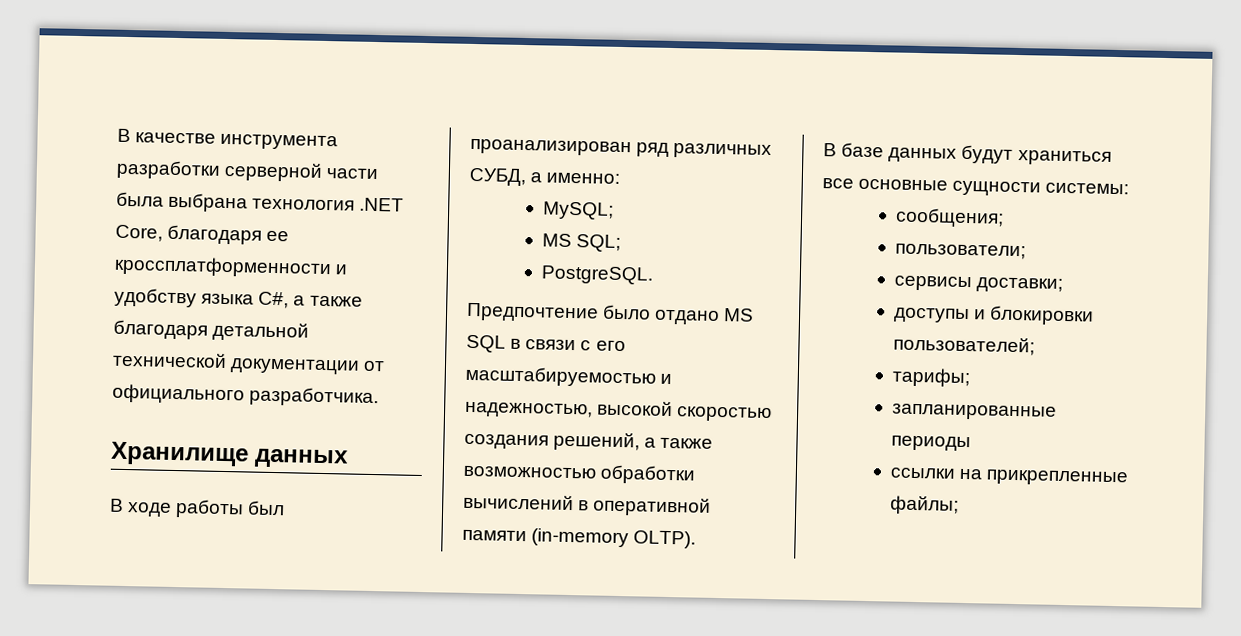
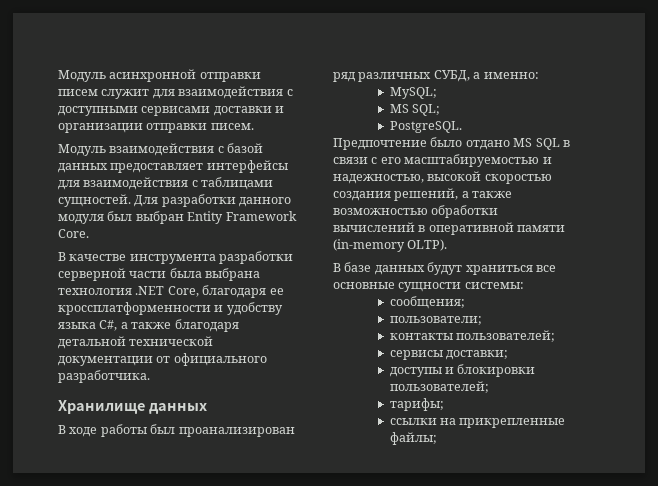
+ Модуль асинхронной отправки писем служит для взаимодействия с доступными сервисами доставки и организации отправки писем.
+ Модуль взаимодействия с базой данных предоставляет интерфейсы для взаимодействия с таблицами сущностей. Для разработки данного модуля был выбран Entity Framework Core.
+ контакты пользователей;
- запланированные периоды

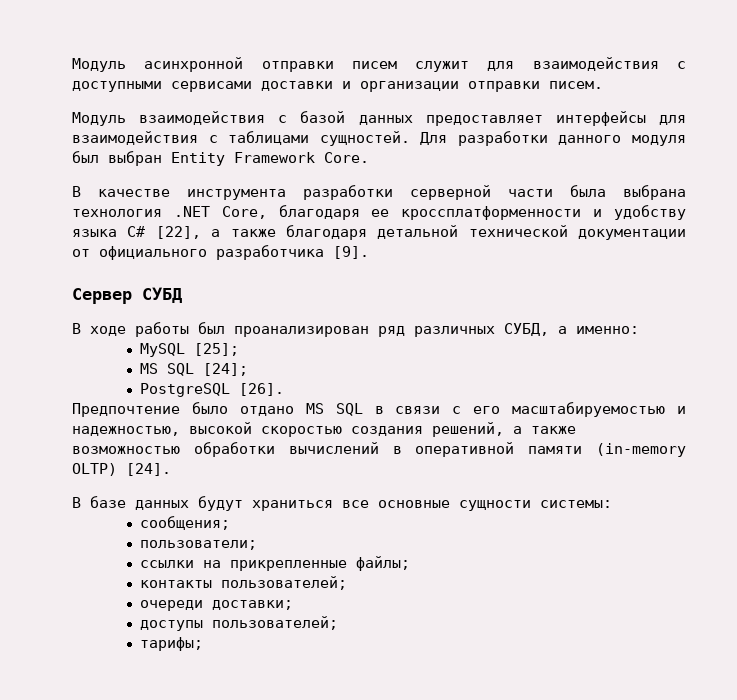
- В качестве инструмента разработки серверной части была выбрана технология .NET Core, благодаря ее кроссплатформенности и удобству языка C#, а также благодаря детальной технической документации от официального разработчика.
- Хранилище данных
+ В качестве инструмента разработки серверной части была выбрана технология .NET Core, благодаря ее кроссплатформенности и удобству языка C# [22], а также благодаря детальной технической документации от официального разработчика [9].
+ Сервер СУБД
- MySQL;
- MS SQL;
- PostgreSQL.
+ MySQL [25];
+ MS SQL [24];
+ PostgreSQL [26].
- Предпочтение было отдано MS SQL в связи с его масштабируемостью и надежностью, высокой скоростью создания решений, а также возможностью обработки вычислений в оперативной памяти (in-memory OLTP).
+ Предпочтение было отдано MS SQL в связи с его масштабируемостью и надежностью, высокой скоростью создания решений, а также возможностью обработки вычислений в оперативной памяти (in-memory OLTP) [24].
+ ссылки на прикрепленные файлы;
  контакты пользователей;
- сервисы доставки;
- доступы и блокировки пользователей;
+ очереди доставки;
+ доступы пользователей;
  тарифы;
- ссылки на прикрепленные файлы;

